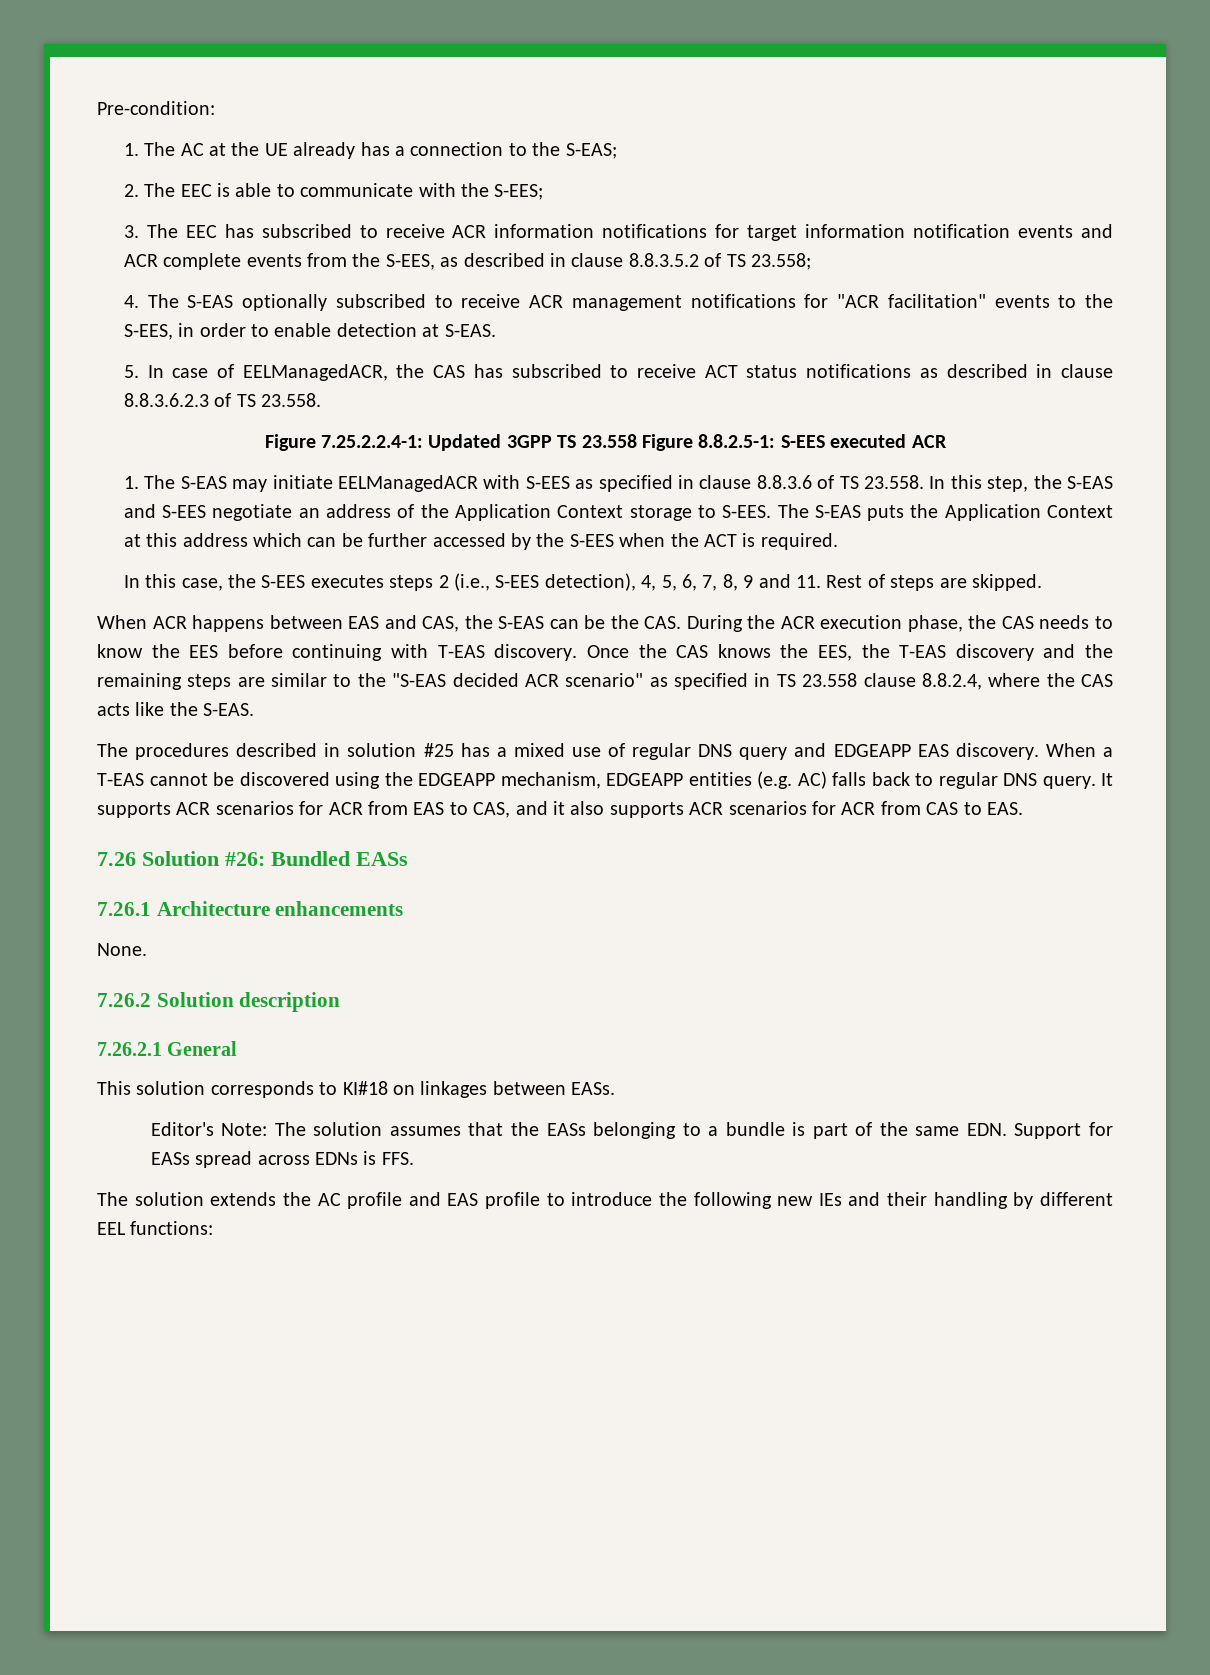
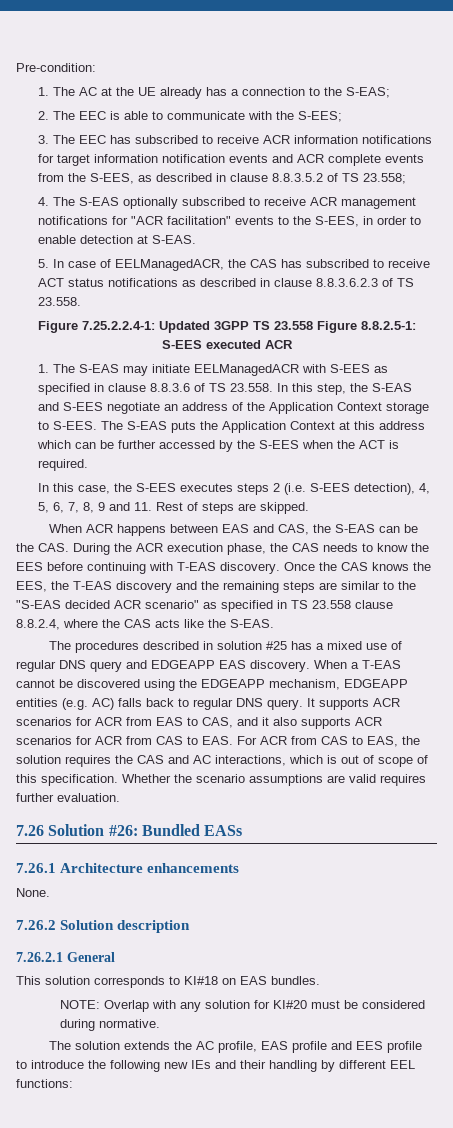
- In this case, the S-EES executes steps 2 (i.e., S-EES detection), 4, 5, 6, 7, 8, 9 and 11. Rest of steps are skipped.
+ In this case, the S-EES executes steps 2 (i.e. S-EES detection), 4, 5, 6, 7, 8, 9 and 11. Rest of steps are skipped.
- It supports ACR scenarios for ACR from EAS to CAS, and it also supports ACR scenarios for ACR from CAS to EAS.
+ It supports ACR scenarios for ACR from EAS to CAS, and it also supports ACR scenarios for ACR from CAS to EAS. For ACR from CAS to EAS, the solution requires the CAS and AC interactions, which is out of scope of this specification. Whether the scenario assumptions are valid requires further evaluation.
- This solution corresponds to KI#18 on linkages between EASs.
- Editor's Note: The solution assumes that the EASs belonging to a bundle is part of the same EDN. Support for EASs spread across EDNs is FFS.
+ This solution corresponds to KI#18 on EAS bundles.
+ NOTE: Overlap with any solution for KI#20 must be considered during normative.
- The solution extends the AC profile and EAS profile to introduce the following new IEs and their handling by different EEL functions:
+ The solution extends the AC profile, EAS profile and EES profile to introduce the following new IEs and their handling by different EEL functions:

